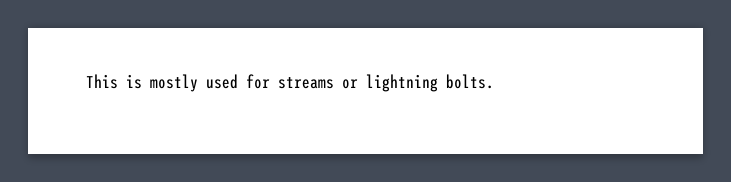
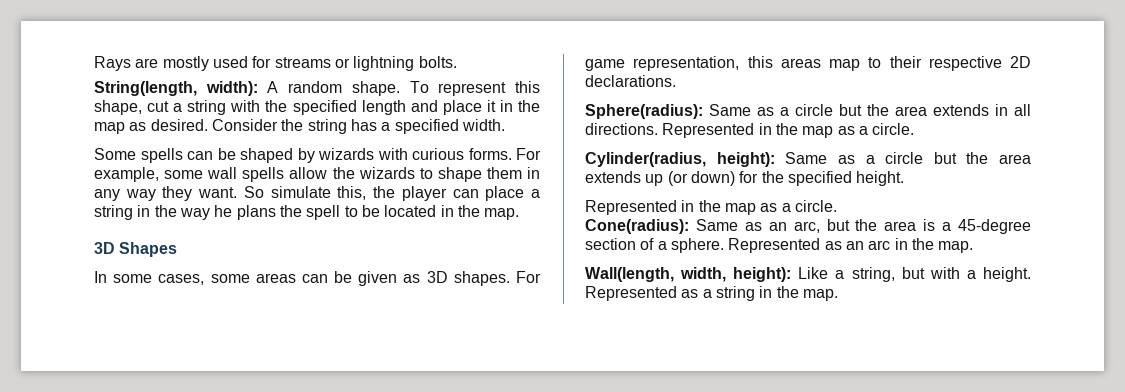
- This is mostly used for streams or lightning bolts.
+ Rays are mostly used for streams or lightning bolts.
+ String(length, width): A random shape. To represent this shape, cut a string with the specified length and place it in the map as desired. Consider the string has a specified width.
+ Some spells can be shaped by wizards with curious forms. For example, some wall spells allow the wizards to shape them in any way they want. So simulate this, the player can place a string in the way he plans the spell to be located in the map.
+ 3D Shapes
+ In some cases, some areas can be given as 3D shapes. For game representation, this areas map to their respective 2D declarations.
+ Sphere(radius): Same as a circle but the area extends in all directions. Represented in the map as a circle.
+ Cylinder(radius, height): Same as a circle but the area extends up (or down) for the specified height.
+ Represented in the map as a circle.
+ Cone(radius): Same as an arc, but the area is a 45-degree section of a sphere. Represented as an arc in the map.
+ Wall(length, width, height): Like a string, but with a height. Represented as a string in the map.

